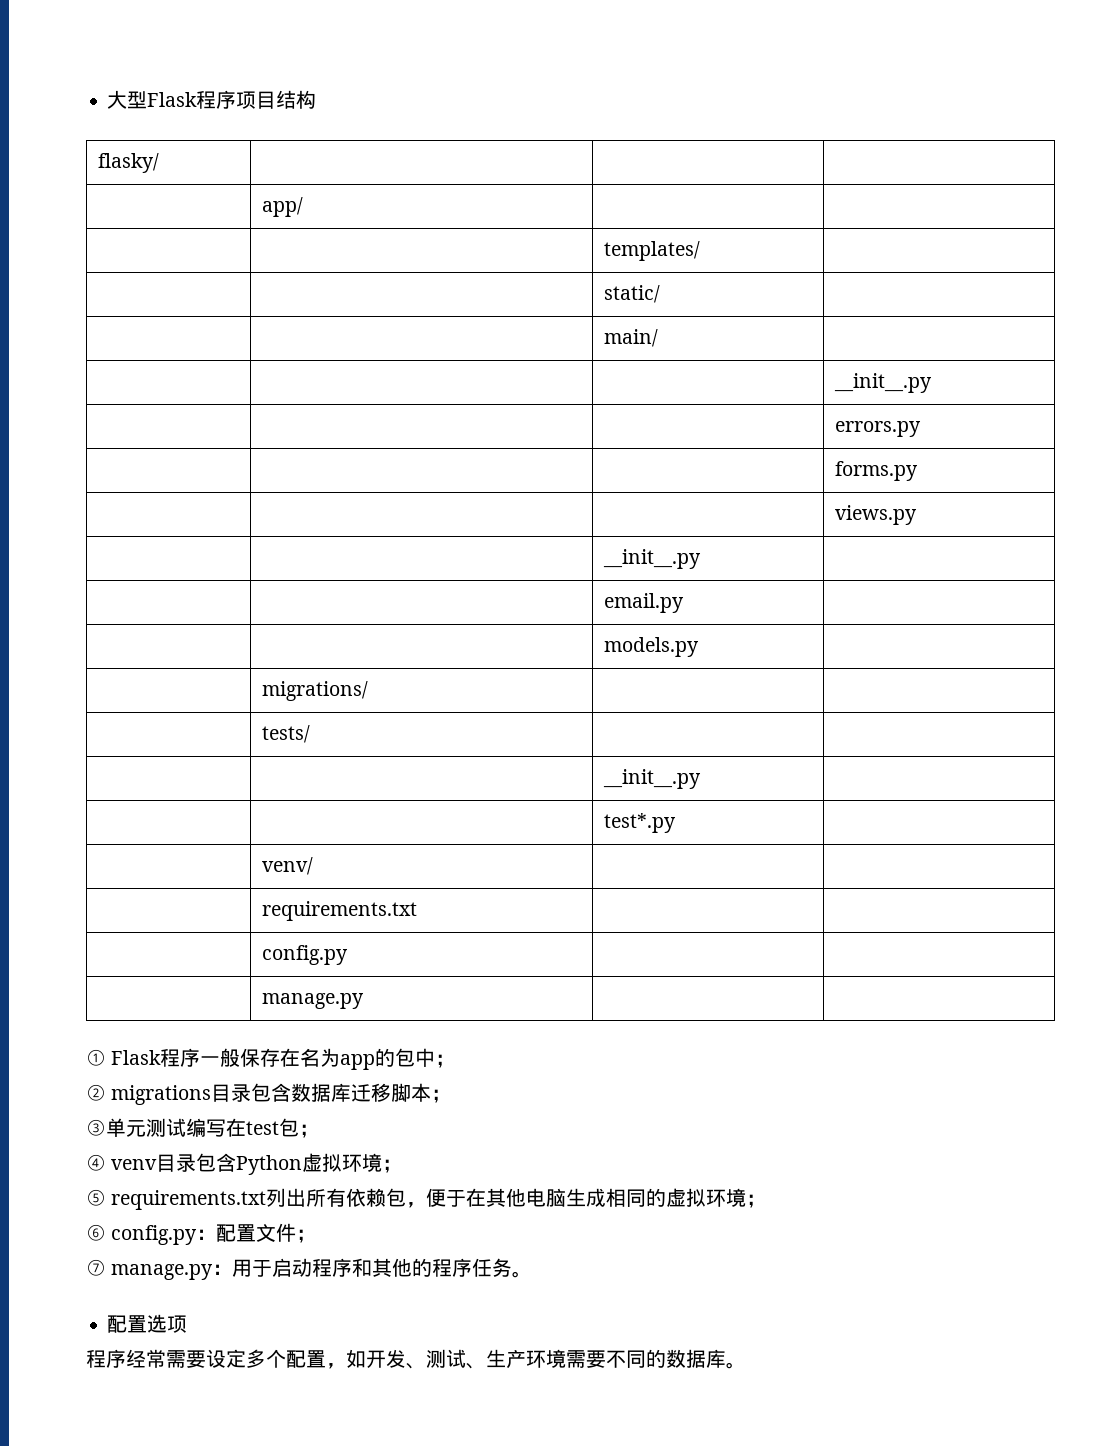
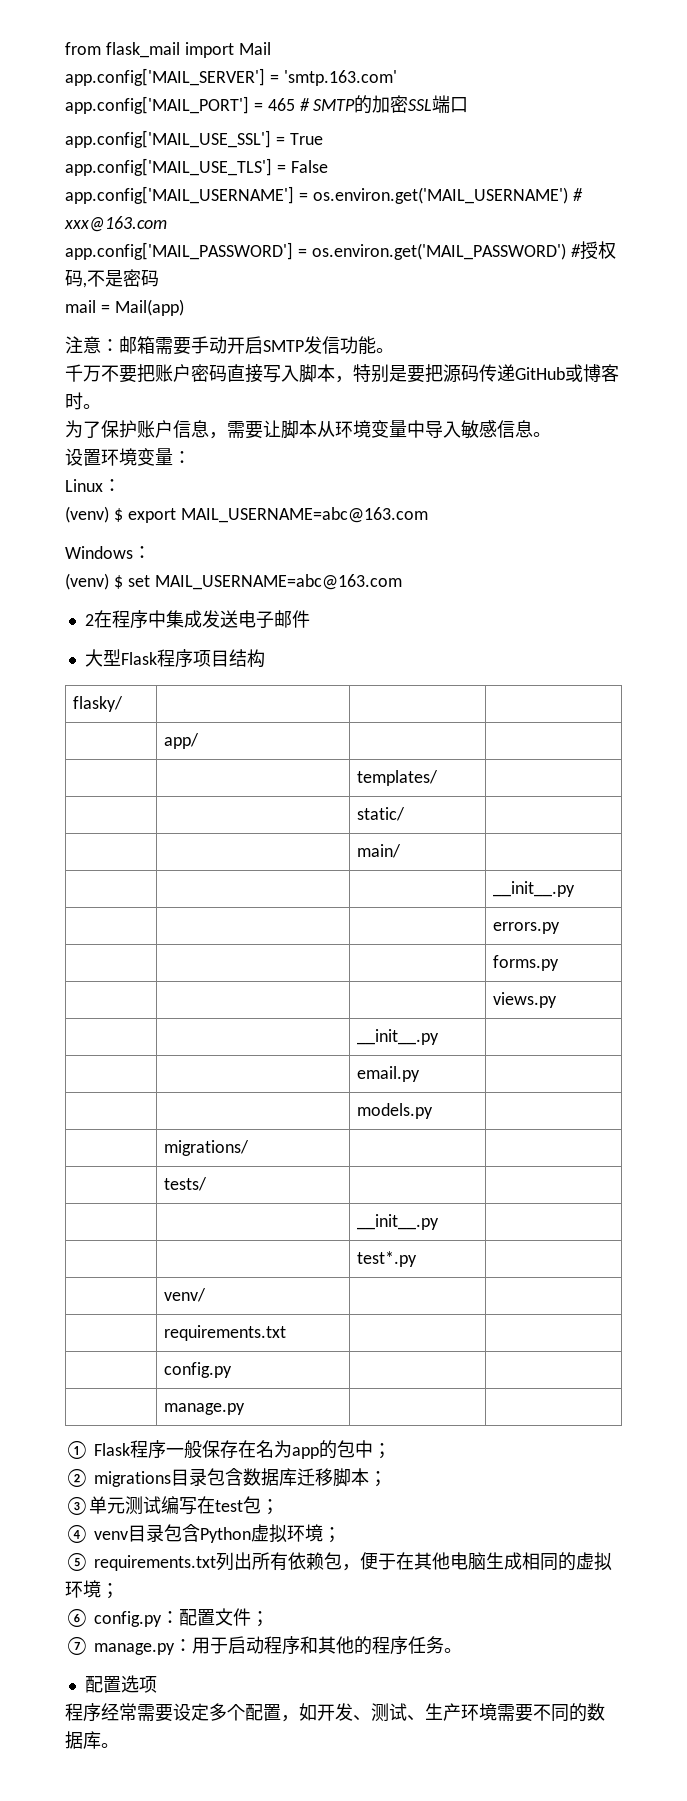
+ from flask_mail import Mail
+ app.config['MAIL_SERVER'] = 'smtp.163.com'
+ app.config['MAIL_PORT'] = 465 # SMTP的加密SSL端口
+ app.config['MAIL_USE_SSL'] = True
+ app.config['MAIL_USE_TLS'] = False
+ app.config['MAIL_USERNAME'] = os.environ.get('MAIL_USERNAME') # xxx@163.com
+ app.config['MAIL_PASSWORD'] = os.environ.get('MAIL_PASSWORD') #授权码,不是密码
+ mail = Mail(app)
+ 注意：邮箱需要手动开启SMTP发信功能。
+ 千万不要把账户密码直接写入脚本，特别是要把源码传递GitHub或博客时。
+ 为了保护账户信息，需要让脚本从环境变量中导入敏感信息。
+ 设置环境变量：
+ Linux：
+ (venv) $ export MAIL_USERNAME=abc@163.com
+ Windows：
+ (venv) $ set MAIL_USERNAME=abc@163.com
+ 2在程序中集成发送电子邮件

